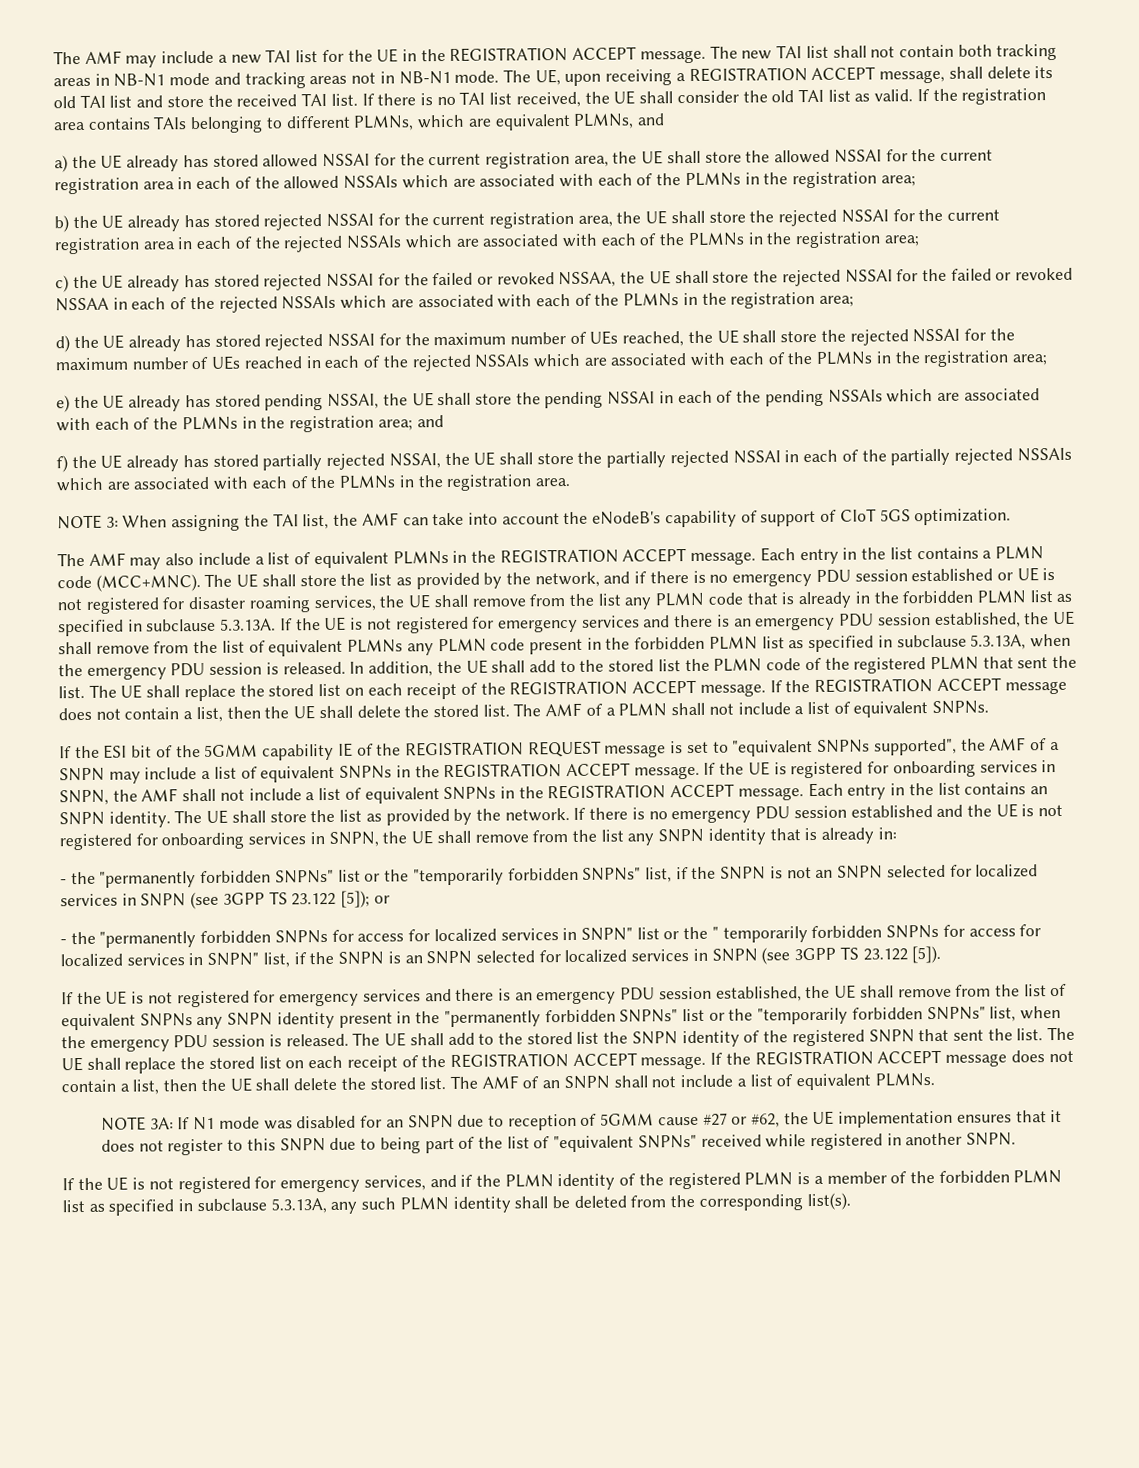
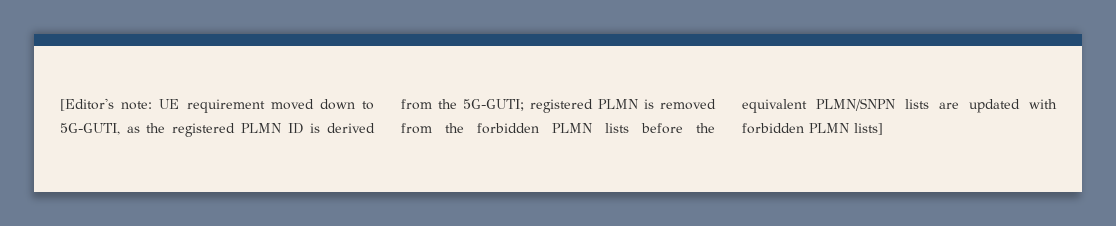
- The AMF may include a new TAI list for the UE in the REGISTRATION ACCEPT message. The new TAI list shall not contain both tracking areas in NB-N1 mode and tracking areas not in NB-N1 mode. The UE, upon receiving a REGISTRATION ACCEPT message, shall delete its old TAI list and store the received TAI list. If there is no TAI list received, the UE shall consider the old TAI list as valid. If the registration area contains TAIs belonging to different PLMNs, which are equivalent PLMNs, and
- a) the UE already has stored allowed NSSAI for the current registration area, the UE shall store the allowed NSSAI for the current registration area in each of the allowed NSSAIs which are associated with each of the PLMNs in the registration area;
- b) the UE already has stored rejected NSSAI for the current registration area, the UE shall store the rejected NSSAI for the current registration area in each of the rejected NSSAIs which are associated with each of the PLMNs in the registration area;
- c) the UE already has stored rejected NSSAI for the failed or revoked NSSAA, the UE shall store the rejected NSSAI for the failed or revoked NSSAA in each of the rejected NSSAIs which are associated with each of the PLMNs in the registration area;
- d) the UE already has stored rejected NSSAI for the maximum number of UEs reached, the UE shall store the rejected NSSAI for the maximum number of UEs reached in each of the rejected NSSAIs which are associated with each of the PLMNs in the registration area;
- e) the UE already has stored pending NSSAI, the UE shall store the pending NSSAI in each of the pending NSSAIs which are associated with each of the PLMNs in the registration area; and
- f) the UE already has stored partially rejected NSSAI, the UE shall store the partially rejected NSSAI in each of the partially rejected NSSAIs which are associated with each of the PLMNs in the registration area.
- NOTE 3: When assigning the TAI list, the AMF can take into account the eNodeB's capability of support of CIoT 5GS optimization.
- The AMF may also include a list of equivalent PLMNs in the REGISTRATION ACCEPT message. Each entry in the list contains a PLMN code (MCC+MNC). The UE shall store the list as provided by the network, and if there is no emergency PDU session established or UE is not registered for disaster roaming services, the UE shall remove from the list any PLMN code that is already in the forbidden PLMN list as specified in subclause 5.3.13A. If the UE is not registered for emergency services and there is an emergency PDU session established, the UE shall remove from the list of equivalent PLMNs any PLMN code present in the forbidden PLMN list as specified in subclause 5.3.13A, when the emergency PDU session is released. In addition, the UE shall add to the stored list the PLMN code of the registered PLMN that sent the list. The UE shall replace the stored list on each receipt of the REGISTRATION ACCEPT message. If the REGISTRATION ACCEPT message does not contain a list, then the UE shall delete the stored list. The AMF of a PLMN shall not include a list of equivalent SNPNs.
- If the ESI bit of the 5GMM capability IE of the REGISTRATION REQUEST message is set to "equivalent SNPNs supported", the AMF of a SNPN may include a list of equivalent SNPNs in the REGISTRATION ACCEPT message. If the UE is registered for onboarding services in SNPN, the AMF shall not include a list of equivalent SNPNs in the REGISTRATION ACCEPT message. Each entry in the list contains an SNPN identity. The UE shall store the list as provided by the network. If there is no emergency PDU session established and the UE is not registered for onboarding services in SNPN, the UE shall remove from the list any SNPN identity that is already in:
- - the "permanently forbidden SNPNs" list or the "temporarily forbidden SNPNs" list, if the SNPN is not an SNPN selected for localized services in SNPN (see 3GPP TS 23.122 [5]); or
- - the "permanently forbidden SNPNs for access for localized services in SNPN" list or the " temporarily forbidden SNPNs for access for localized services in SNPN" list, if the SNPN is an SNPN selected for localized services in SNPN (see 3GPP TS 23.122 [5]).
- If the UE is not registered for emergency services and there is an emergency PDU session established, the UE shall remove from the list of equivalent SNPNs any SNPN identity present in the "permanently forbidden SNPNs" list or the "temporarily forbidden SNPNs" list, when the emergency PDU session is released. The UE shall add to the stored list the SNPN identity of the registered SNPN that sent the list. The UE shall replace the stored list on each receipt of the REGISTRATION ACCEPT message. If the REGISTRATION ACCEPT message does not contain a list, then the UE shall delete the stored list. The AMF of an SNPN shall not include a list of equivalent PLMNs.
- NOTE 3A: If N1 mode was disabled for an SNPN due to reception of 5GMM cause #27 or #62, the UE implementation ensures that it does not register to this SNPN due to being part of the list of "equivalent SNPNs" received while registered in another SNPN.
- If the UE is not registered for emergency services, and if the PLMN identity of the registered PLMN is a member of the forbidden PLMN list as specified in subclause 5.3.13A, any such PLMN identity shall be deleted from the corresponding list(s).
+ [Editor's note: UE requirement moved down to 5G-GUTI, as the registered PLMN ID is derived from the 5G-GUTI; registered PLMN is removed from the forbidden PLMN lists before the equivalent PLMN/SNPN lists are updated with forbidden PLMN lists]

